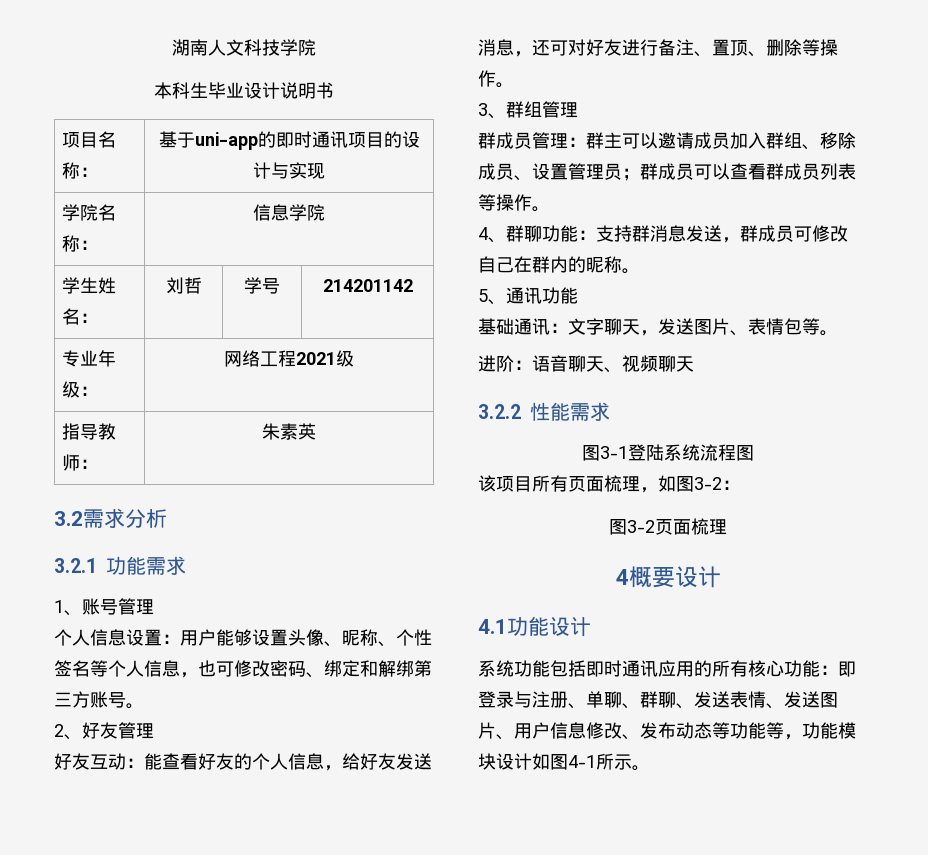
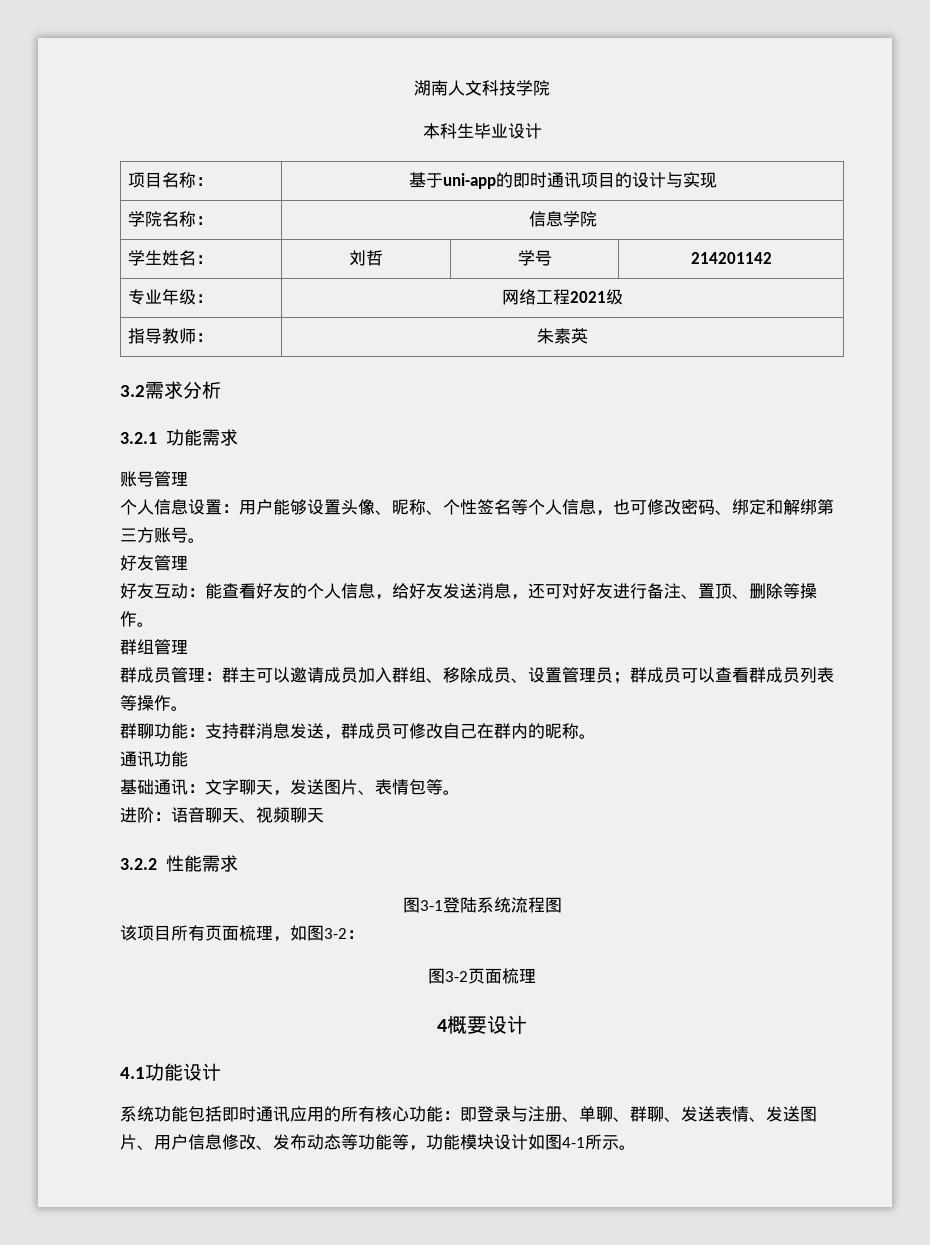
- 本科生毕业设计说明书
+ 本科生毕业设计
- 1、账号管理
+ 账号管理
- 2、好友管理
+ 好友管理
- 3、群组管理
+ 群组管理
- 4、群聊功能：支持群消息发送，群成员可修改自己在群内的昵称。
+ 群聊功能：支持群消息发送，群成员可修改自己在群内的昵称。
- 5、通讯功能
+ 通讯功能

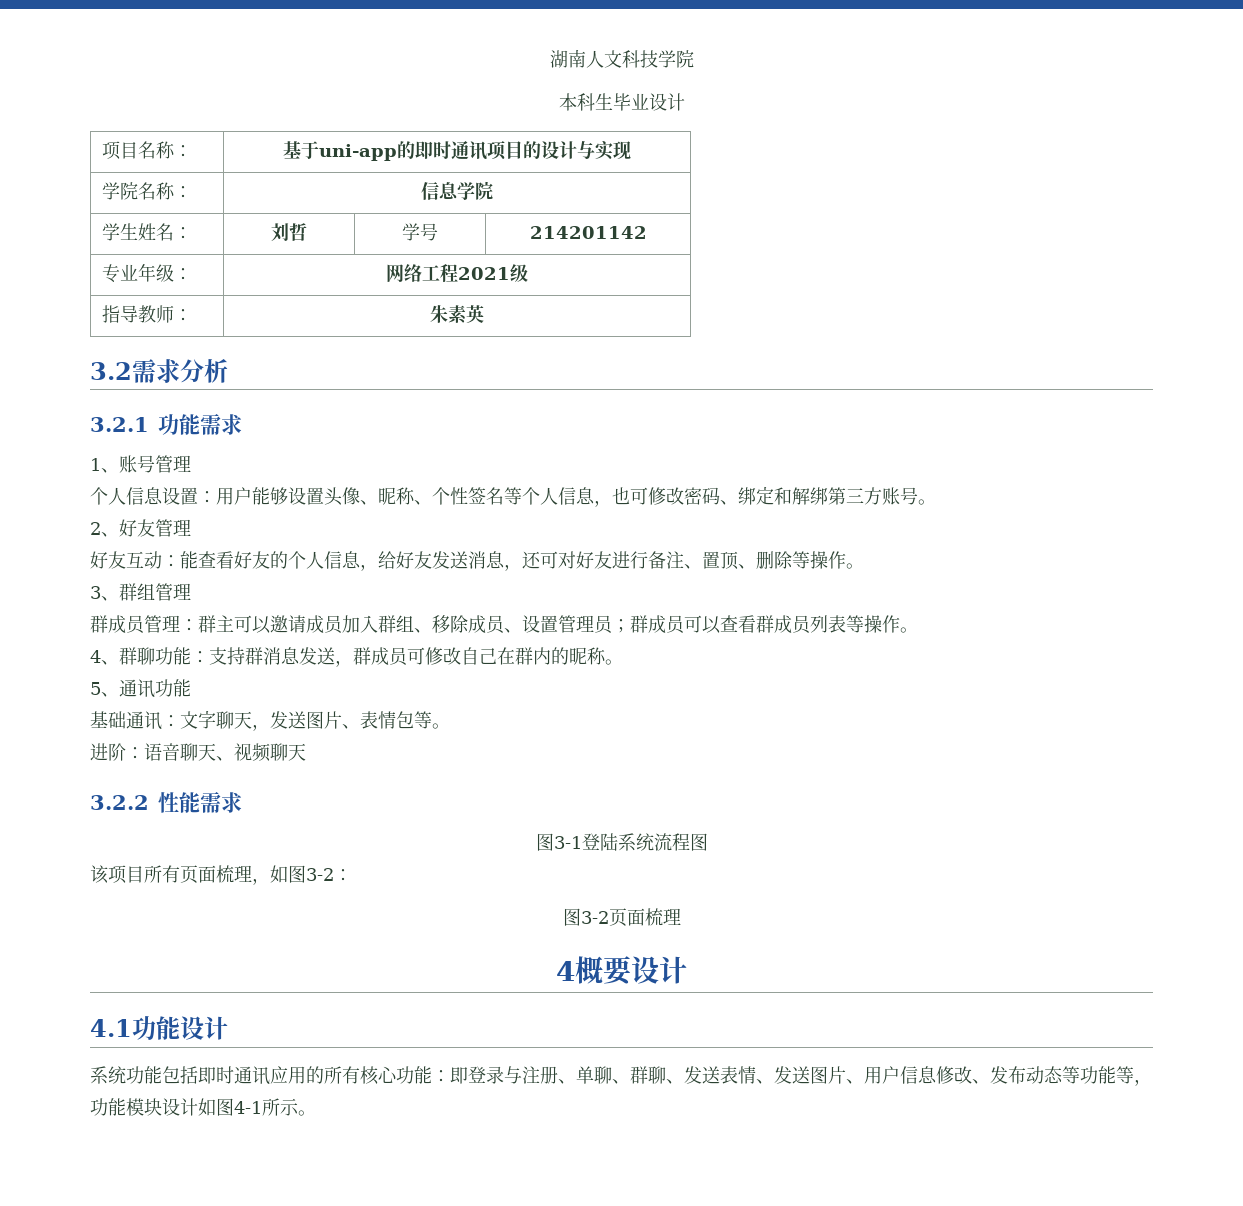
- 账号管理
+ 1、账号管理
- 好友管理
+ 2、好友管理
- 群组管理
+ 3、群组管理
- 群聊功能：支持群消息发送，群成员可修改自己在群内的昵称。
+ 4、群聊功能：支持群消息发送，群成员可修改自己在群内的昵称。
- 通讯功能
+ 5、通讯功能

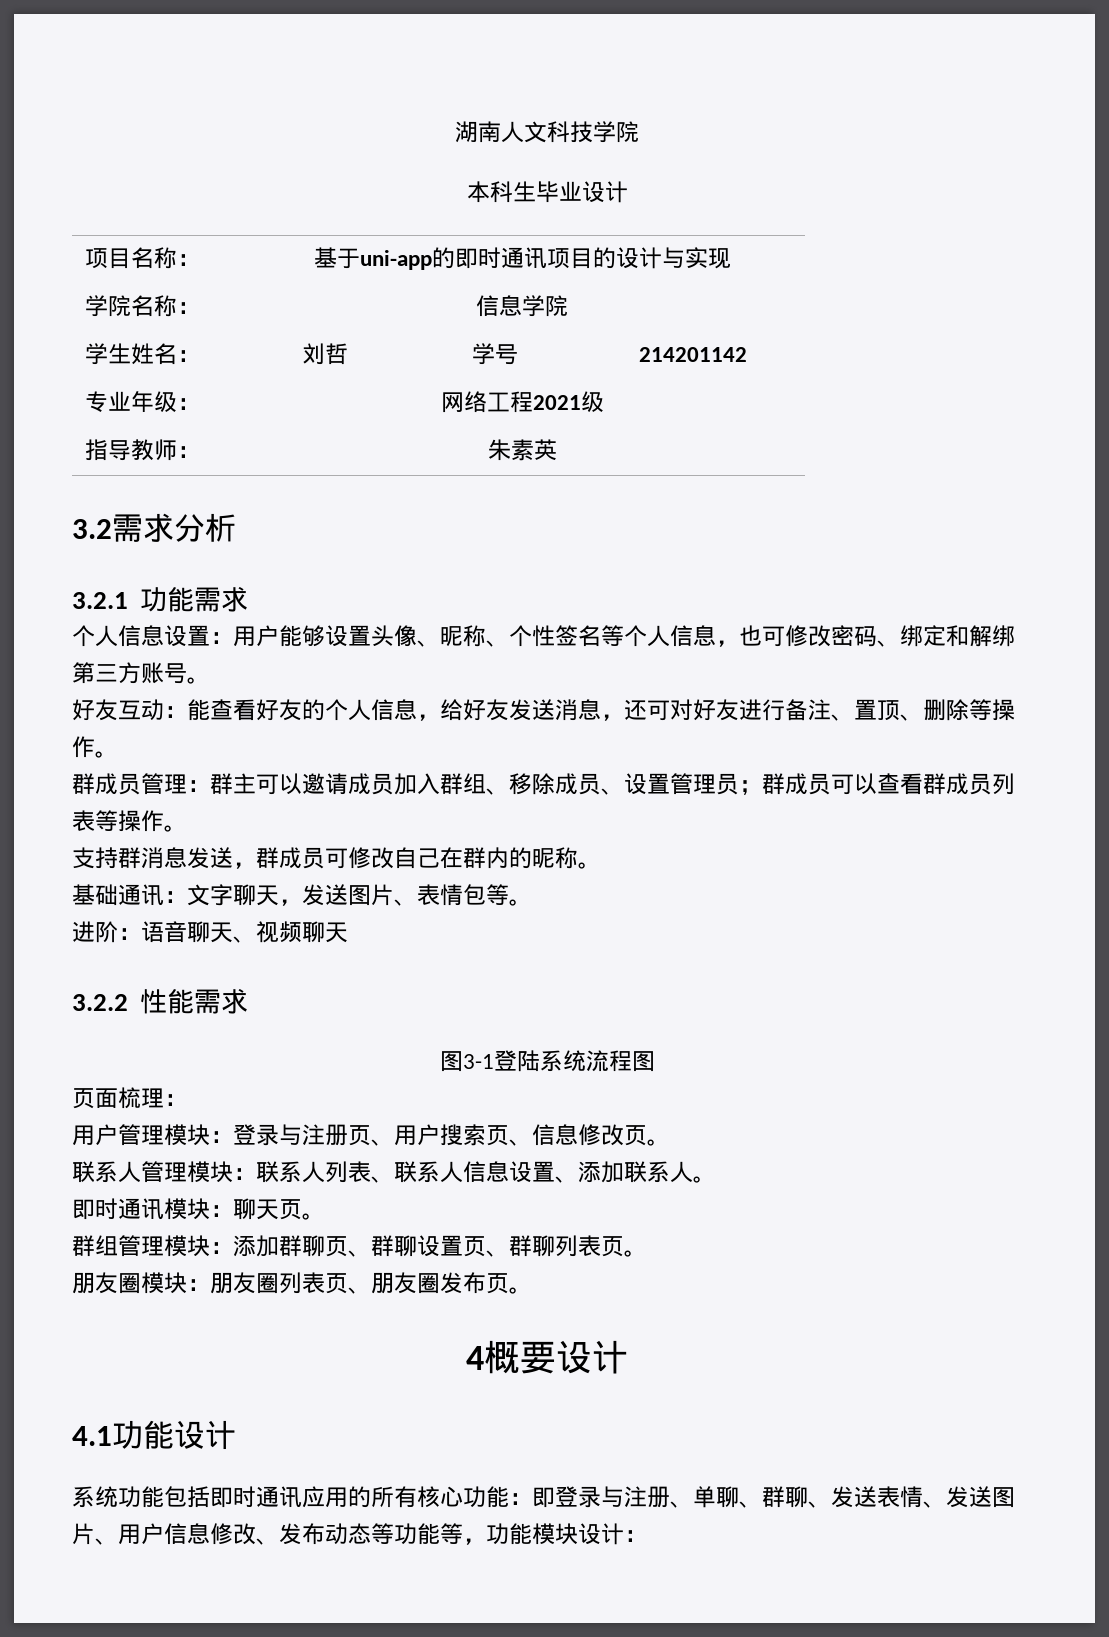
- 1、账号管理
- 2、好友管理
- 3、群组管理
- 4、群聊功能：支持群消息发送，群成员可修改自己在群内的昵称。
+ 支持群消息发送，群成员可修改自己在群内的昵称。
- 5、通讯功能
- 该项目所有页面梳理，如图3-2：
- 图3-2页面梳理
+ 页面梳理：
+ 用户管理模块：登录与注册页、用户搜索页、信息修改页。
+ 联系人管理模块：联系人列表、联系人信息设置、添加联系人。
+ 即时通讯模块：聊天页。
+ 群组管理模块：添加群聊页、群聊设置页、群聊列表页。
+ 朋友圈模块：朋友圈列表页、朋友圈发布页。
- 系统功能包括即时通讯应用的所有核心功能：即登录与注册、单聊、群聊、发送表情、发送图片、用户信息修改、发布动态等功能等，功能模块设计如图4-1所示。
+ 系统功能包括即时通讯应用的所有核心功能：即登录与注册、单聊、群聊、发送表情、发送图片、用户信息修改、发布动态等功能等，功能模块设计：

